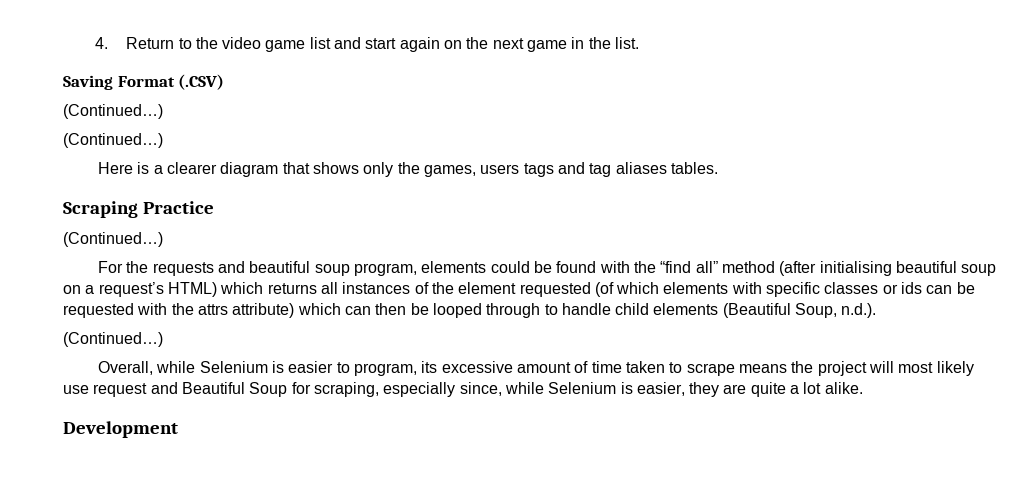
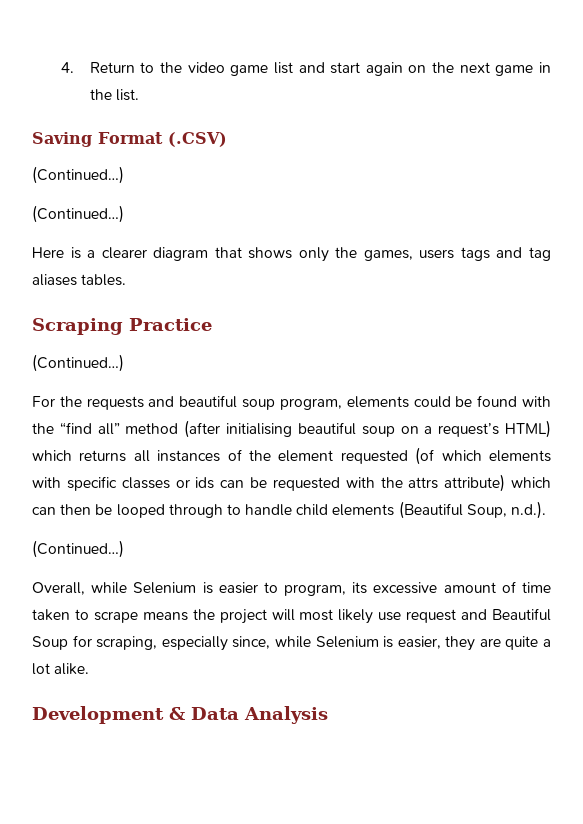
- Development
+ Development & Data Analysis

